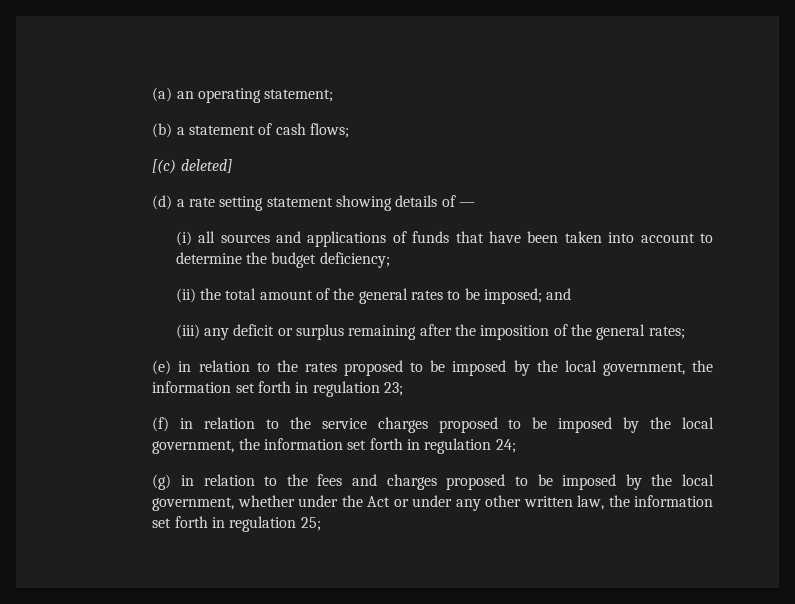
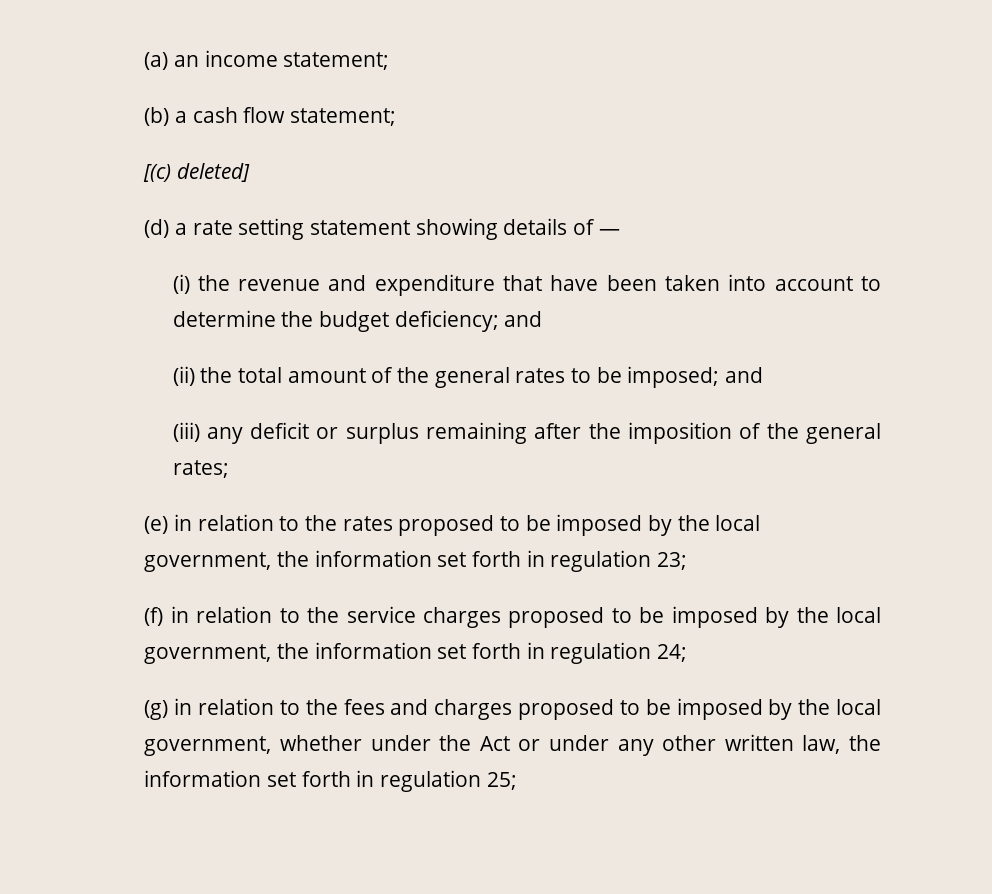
- (a) an operating statement;
+ (a) an income statement;
- (b) a statement of cash flows;
+ (b) a cash flow statement;
- (i) all sources and applications of funds that have been taken into account to determine the budget deficiency;
+ (i) the revenue and expenditure that have been taken into account to determine the budget deficiency; and

